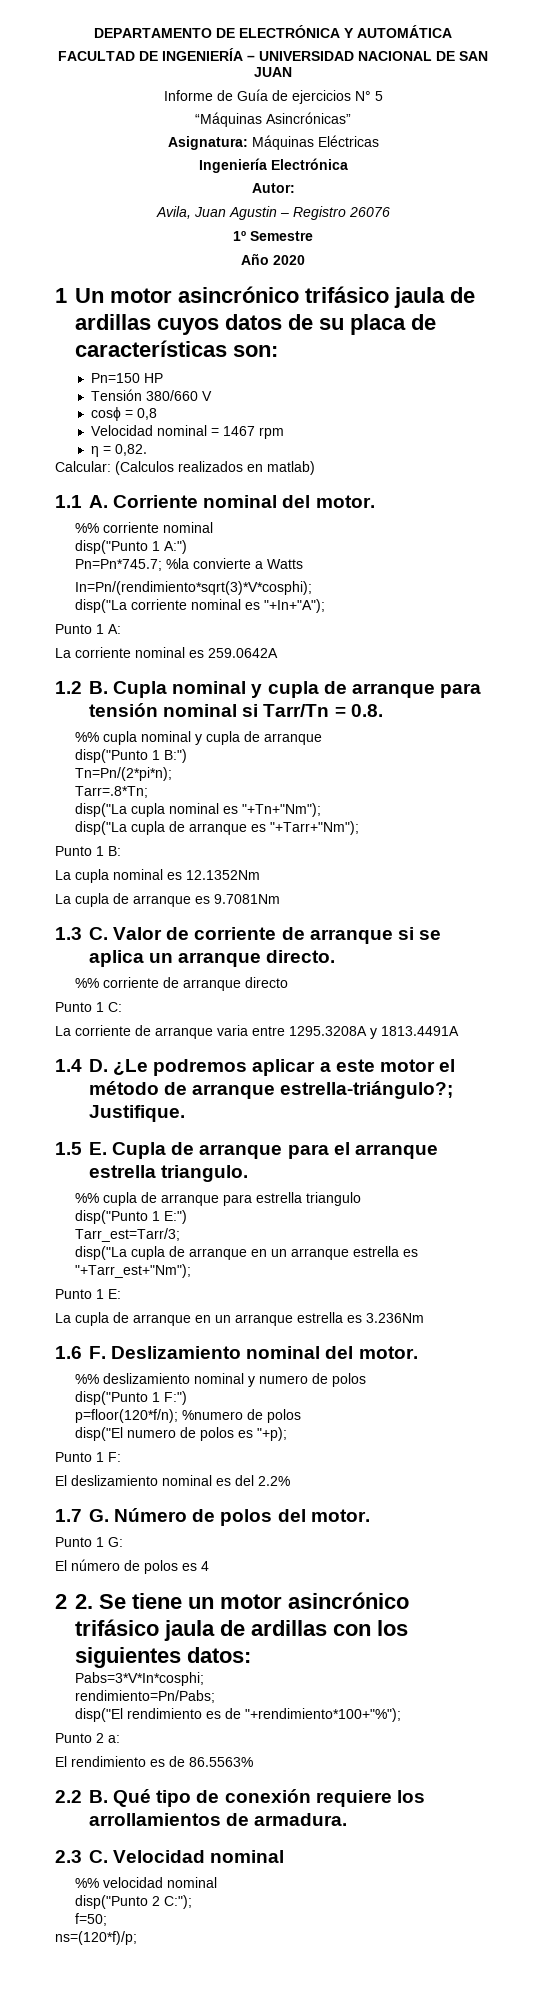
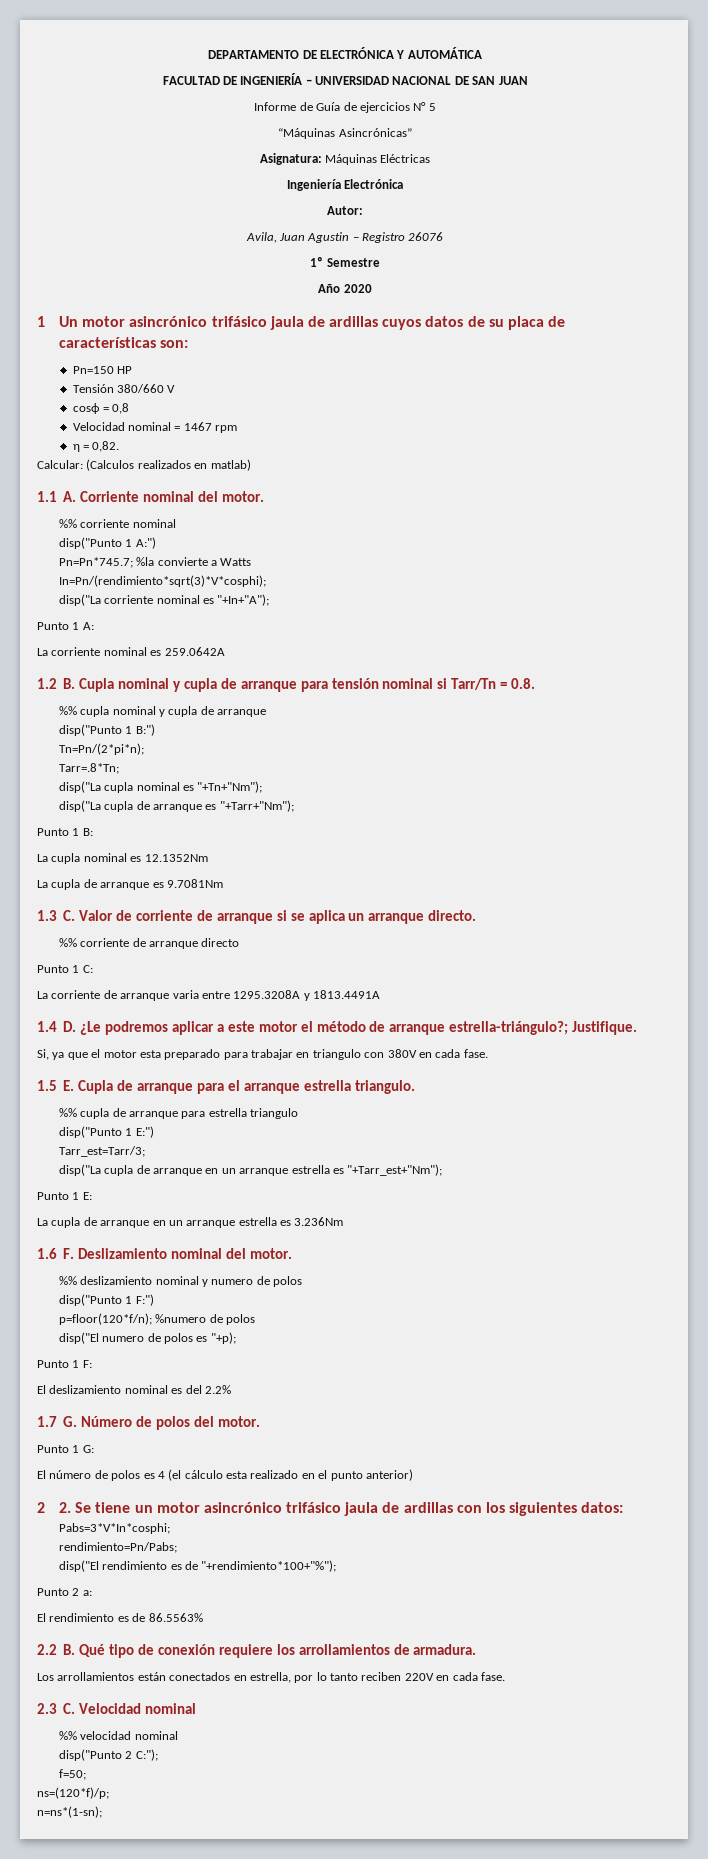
+ Si, ya que el motor esta preparado para trabajar en triangulo con 380V en cada fase.
- El número de polos es 4
+ El número de polos es 4 (el cálculo esta realizado en el punto anterior)
+ Los arrollamientos están conectados en estrella, por lo tanto reciben 220V en cada fase.
+ n=ns*(1-sn);

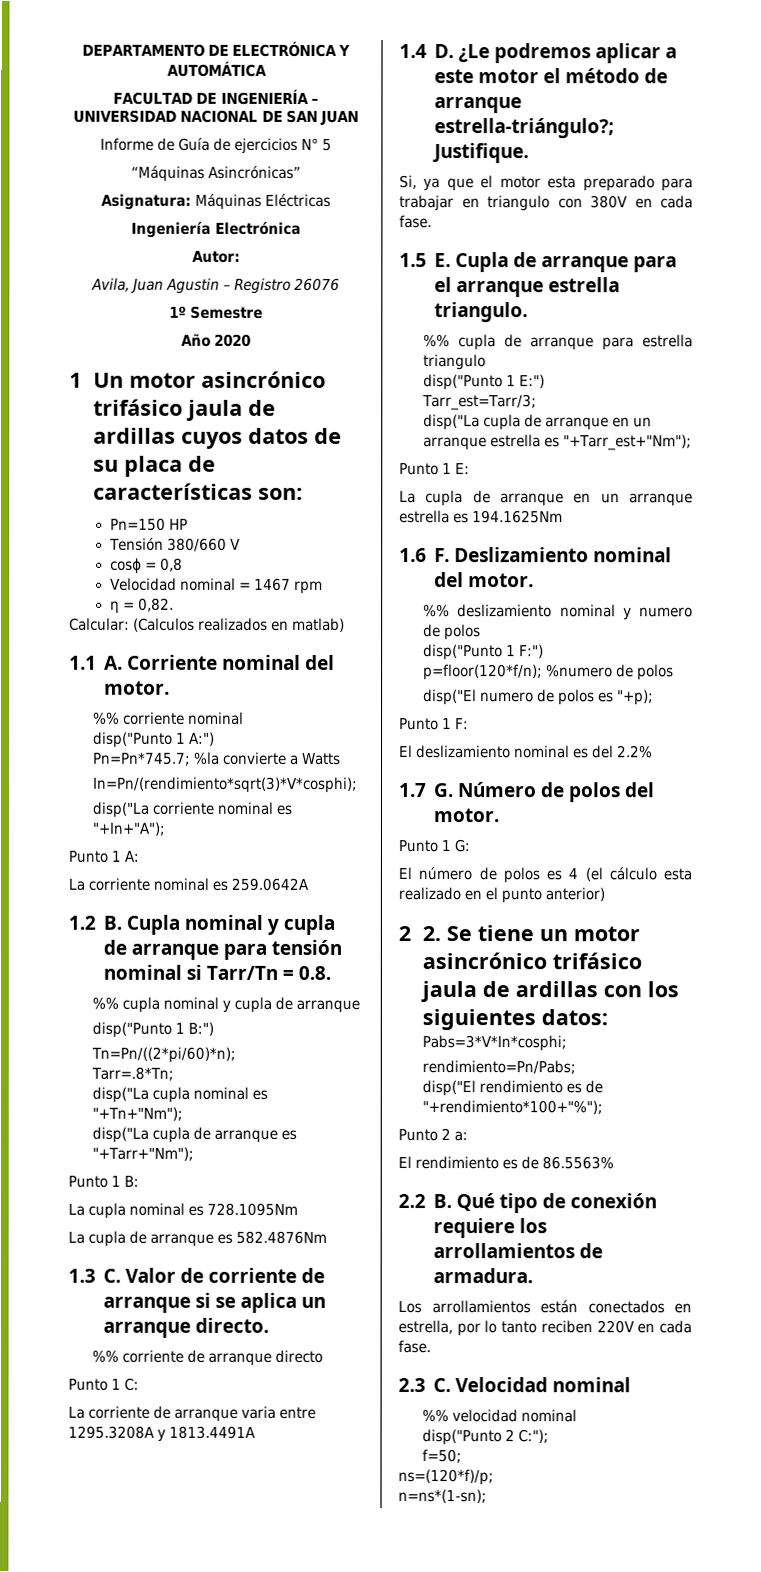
- Tn=Pn/(2*pi*n);
+ Tn=Pn/((2*pi/60)*n);
- La cupla nominal es 12.1352Nm
+ La cupla nominal es 728.1095Nm
- La cupla de arranque es 9.7081Nm
+ La cupla de arranque es 582.4876Nm
- La cupla de arranque en un arranque estrella es 3.236Nm
+ La cupla de arranque en un arranque estrella es 194.1625Nm

